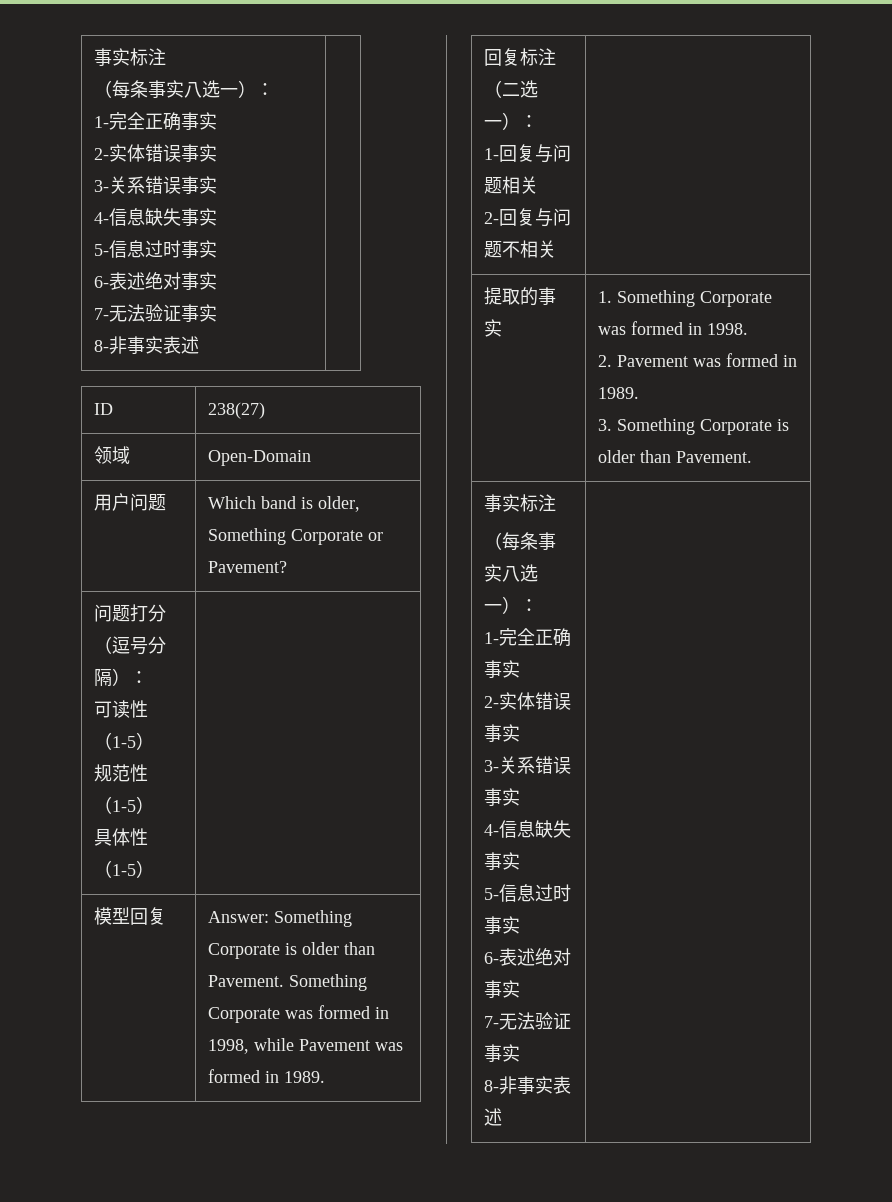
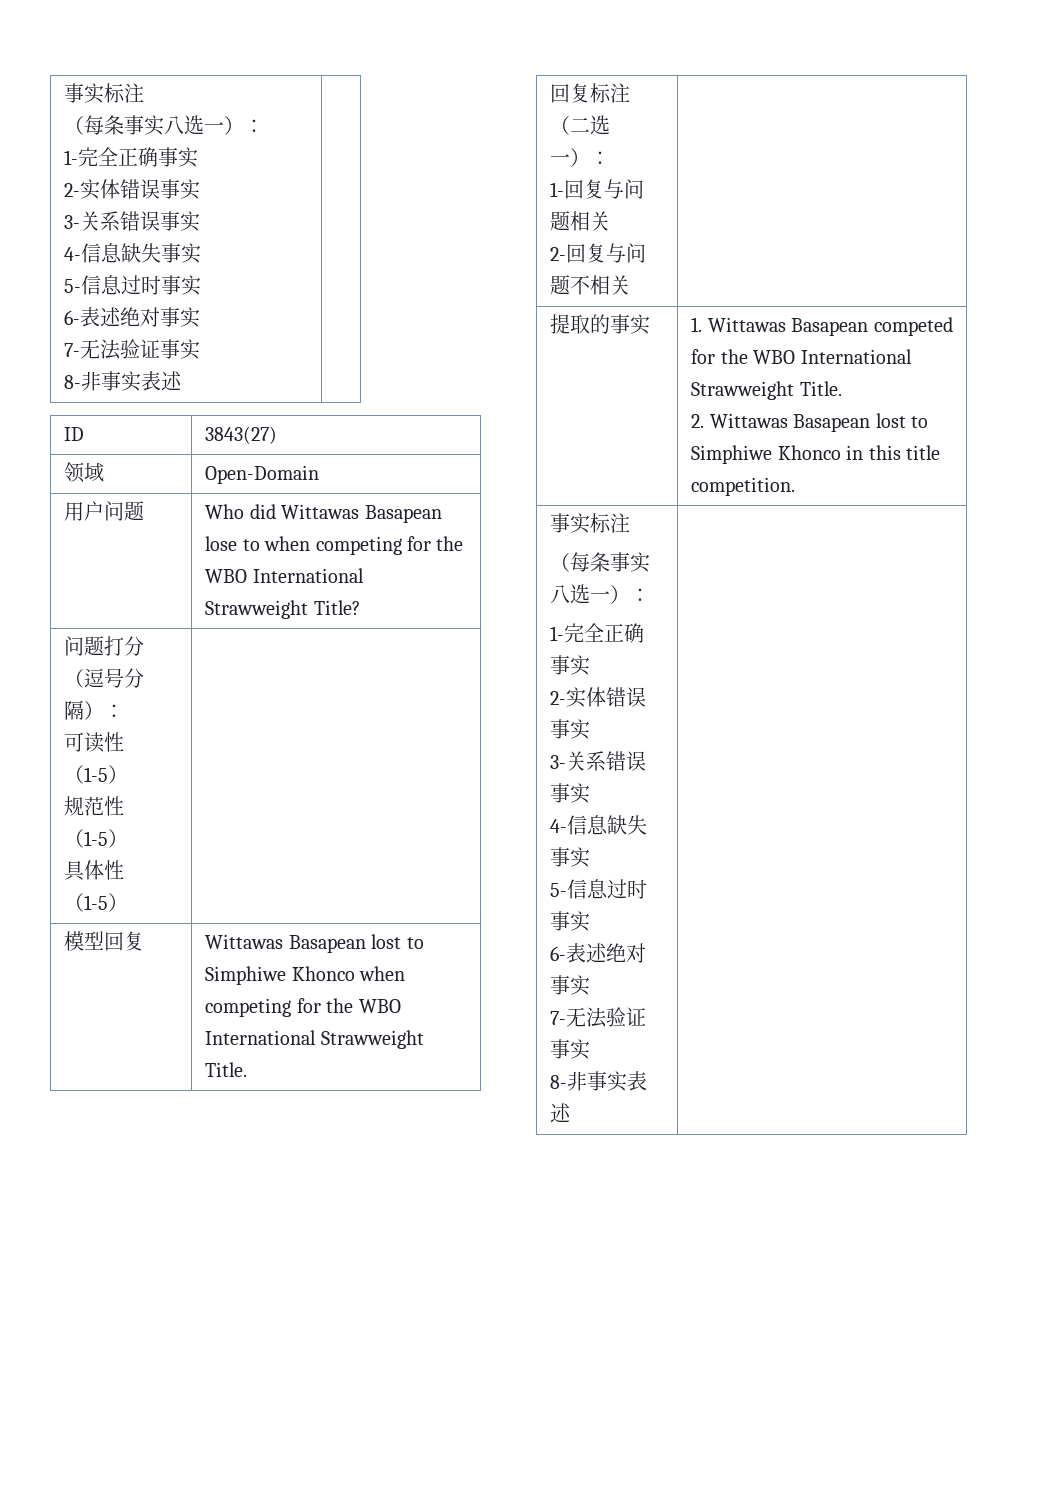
- ID | 238(27)
+ ID | 3843(27)
- 用户问题 | Which band is older, Something Corporate or Pavement?
+ 用户问题 | Who did Wittawas Basapean lose to when competing for the WBO International Strawweight Title?
- 模型回复 | Answer: Something Corporate is older than Pavement. Something Corporate was formed in 1998, while Pavement was formed in 1989.
+ 模型回复 | Wittawas Basapean lost to Simphiwe Khonco when competing for the WBO International Strawweight Title.
- 提取的事实 | 1. Something Corporate was formed in 1998.
- 2. Pavement was formed in 1989.
- 3. Something Corporate is older than Pavement.
+ 提取的事实 | 1. Wittawas Basapean competed for the WBO International Strawweight Title.
+ 2. Wittawas Basapean lost to Simphiwe Khonco in this title competition.

